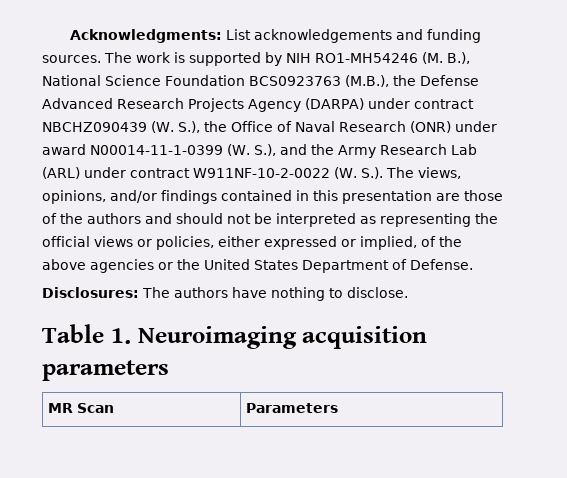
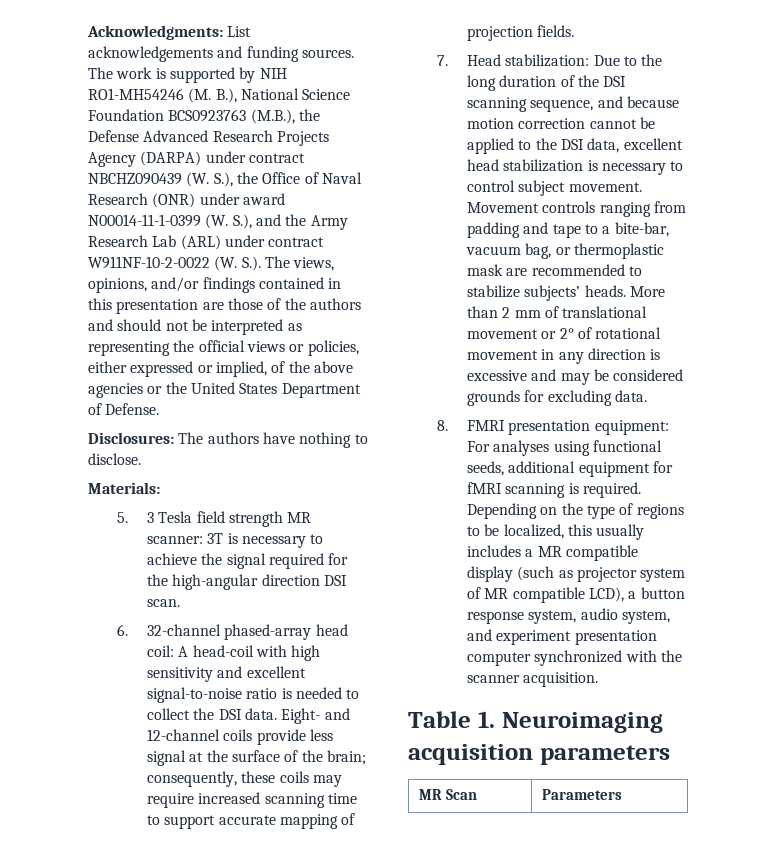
+ Materials:
+ 5. 3 Tesla field strength MR scanner: 3T is necessary to achieve the signal required for the high-angular direction DSI scan.
+ 6. 32-channel phased-array head coil: A head-coil with high sensitivity and excellent signal-to-noise ratio is needed to collect the DSI data. Eight- and 12-channel coils provide less signal at the surface of the brain; consequently, these coils may require increased scanning time to support accurate mapping of projection fields.
+ 7. Head stabilization: Due to the long duration of the DSI scanning sequence, and because motion correction cannot be applied to the DSI data, excellent head stabilization is necessary to control subject movement. Movement controls ranging from padding and tape to a bite-bar, vacuum bag, or thermoplastic mask are recommended to stabilize subjects’ heads. More than 2 mm of translational movement or 2° of rotational movement in any direction is excessive and may be considered grounds for excluding data.
+ 8. FMRI presentation equipment: For analyses using functional seeds, additional equipment for fMRI scanning is required. Depending on the type of regions to be localized, this usually includes a MR compatible display (such as projector system of MR compatible LCD), a button response system, audio system, and experiment presentation computer synchronized with the scanner acquisition.

